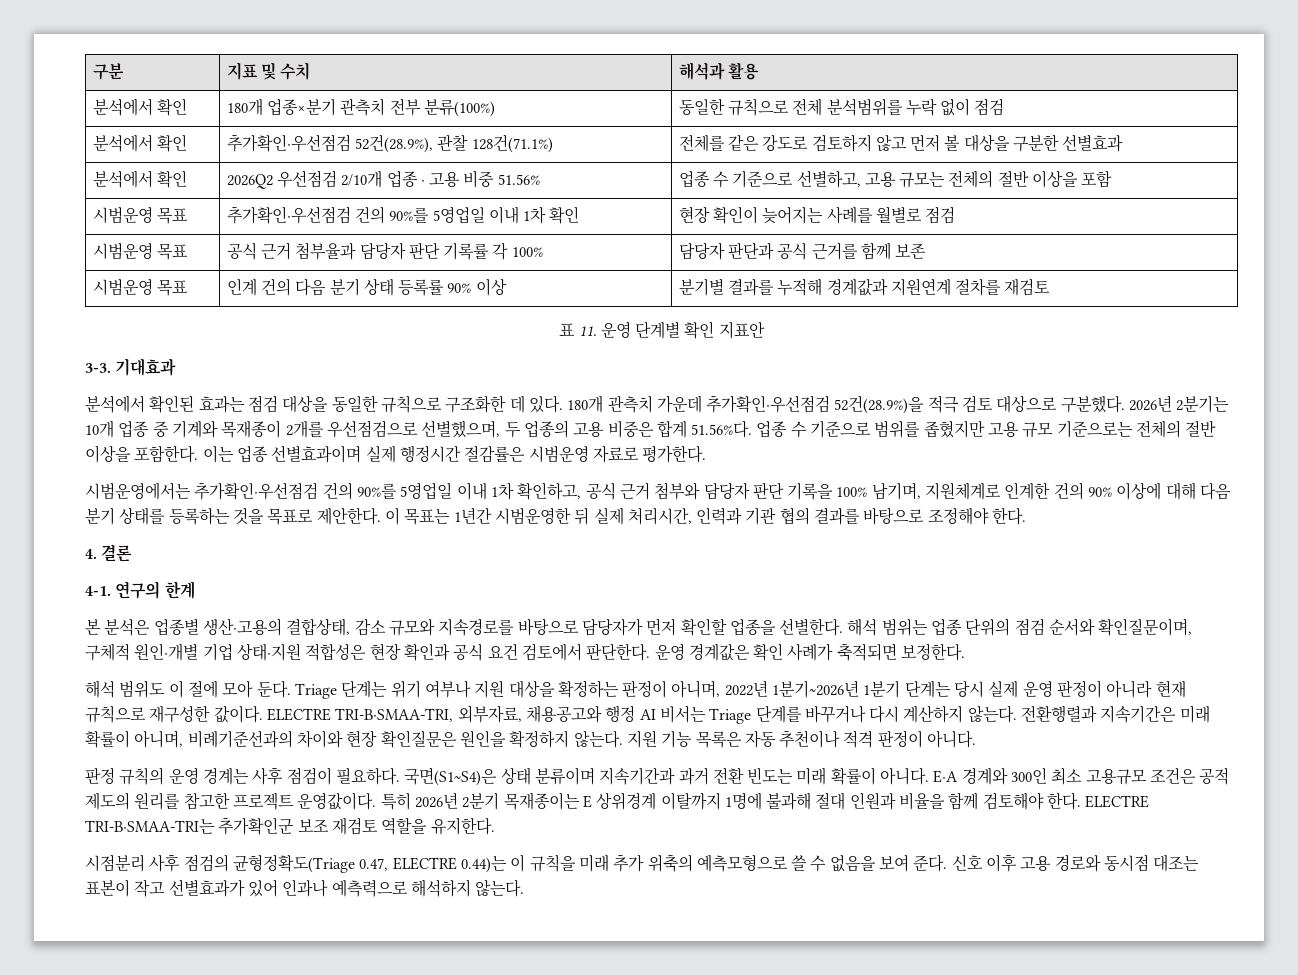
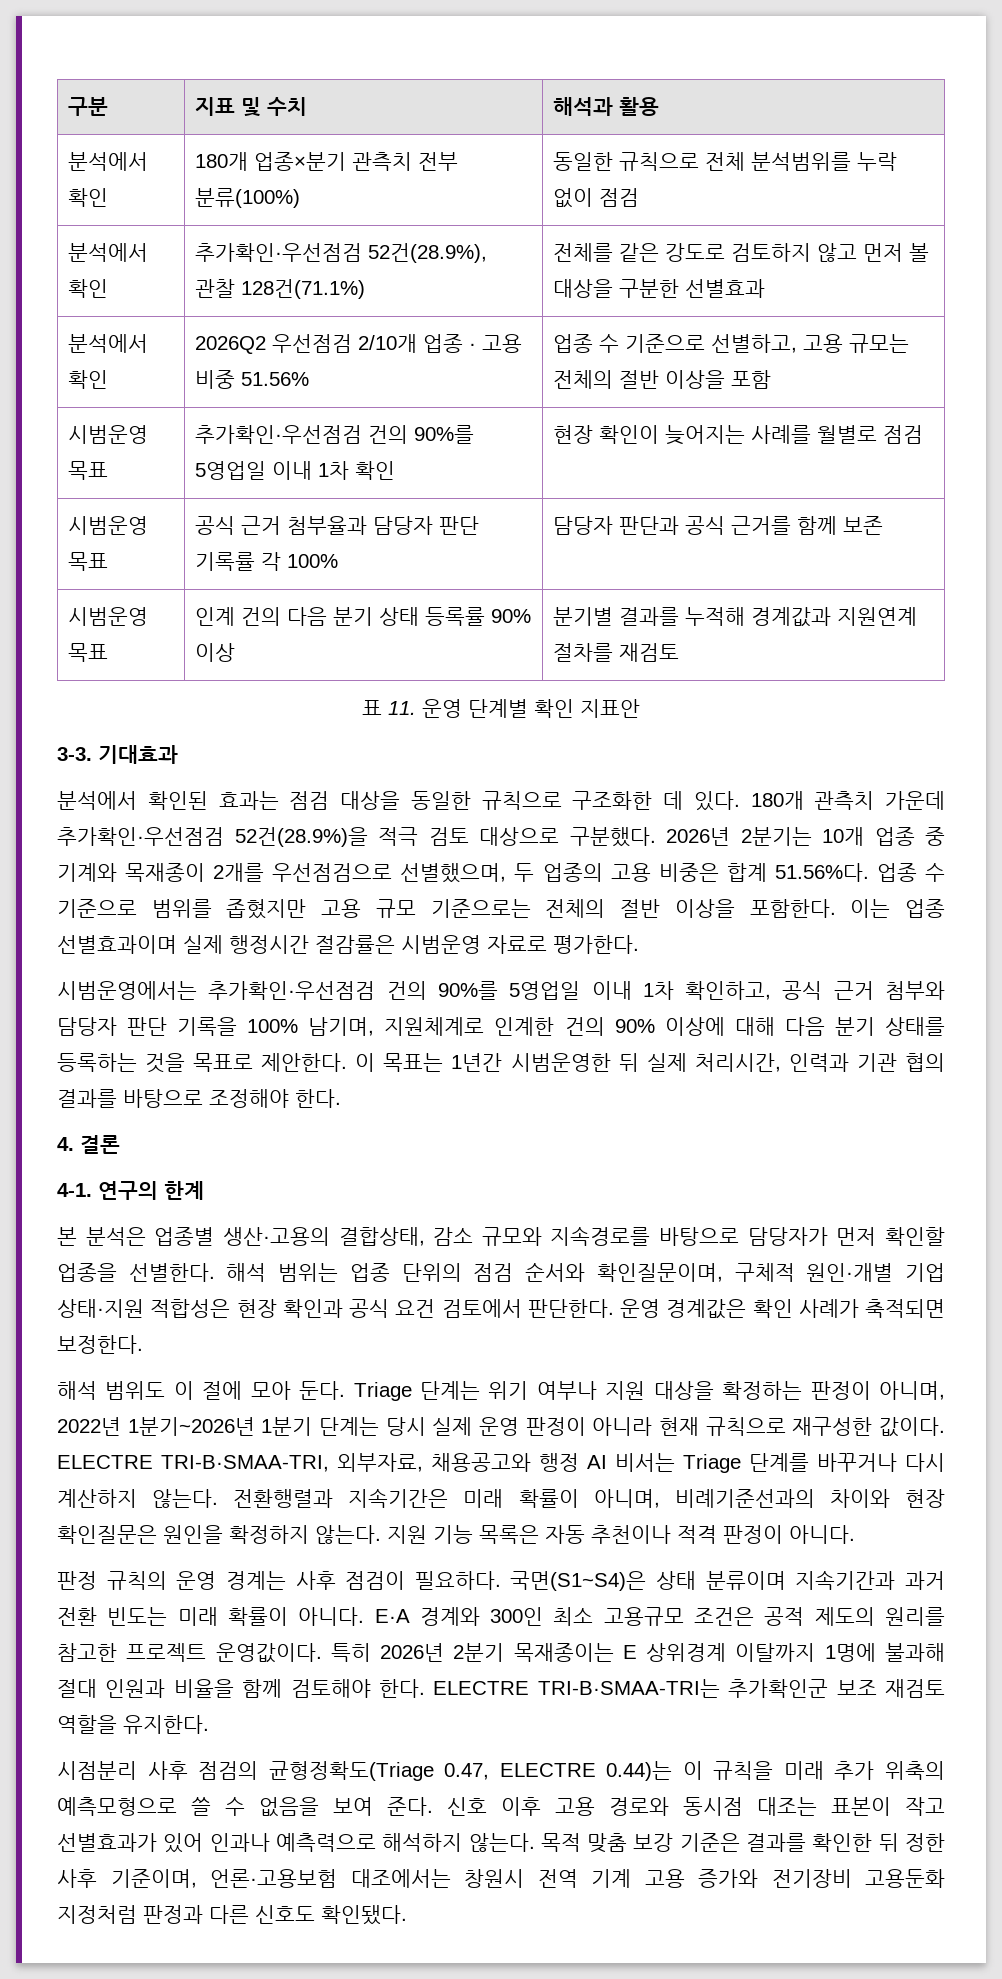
+ 목적 맞춤 보강 기준은 결과를 확인한 뒤 정한 사후 기준이며, 언론·고용보험 대조에서는 창원시 전역 기계 고용 증가와 전기장비 고용둔화 지정처럼 판정과 다른 신호도 확인됐다.

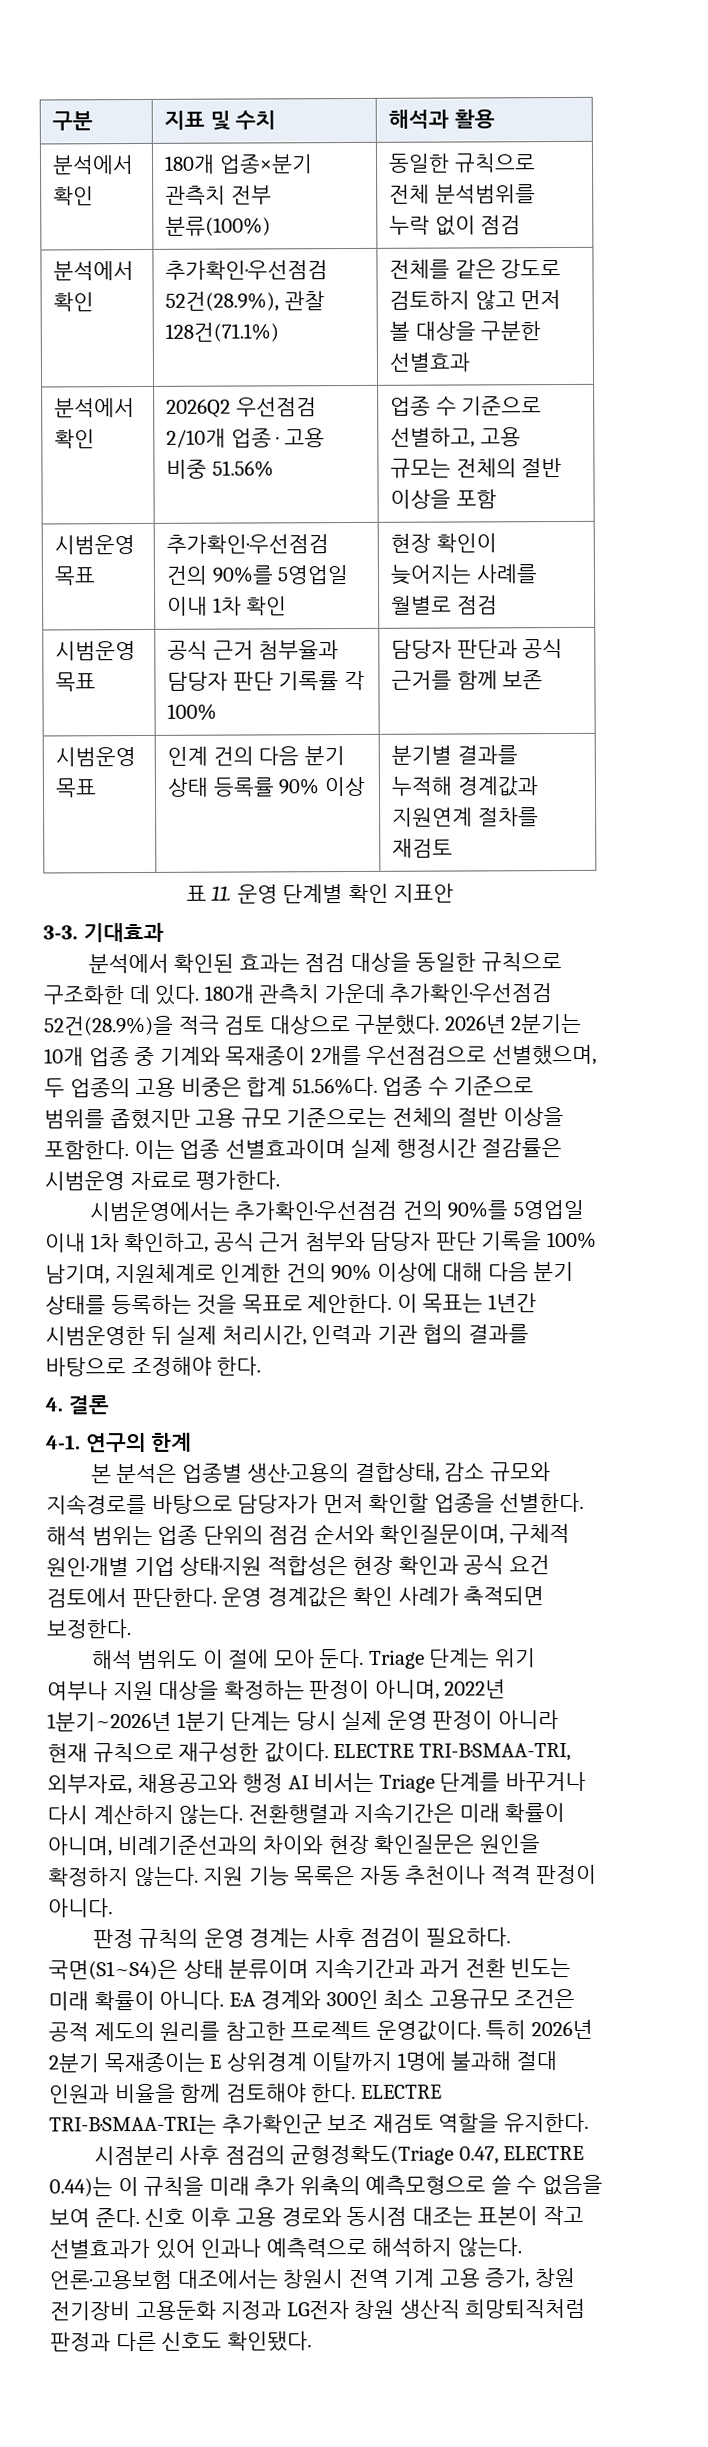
- 목적 맞춤 보강 기준은 결과를 확인한 뒤 정한 사후 기준이며, 언론·고용보험 대조에서는 창원시 전역 기계 고용 증가와 전기장비 고용둔화 지정처럼 판정과 다른 신호도 확인됐다.
+ 언론·고용보험 대조에서는 창원시 전역 기계 고용 증가, 창원 전기장비 고용둔화 지정과 LG전자 창원 생산직 희망퇴직처럼 판정과 다른 신호도 확인됐다.

